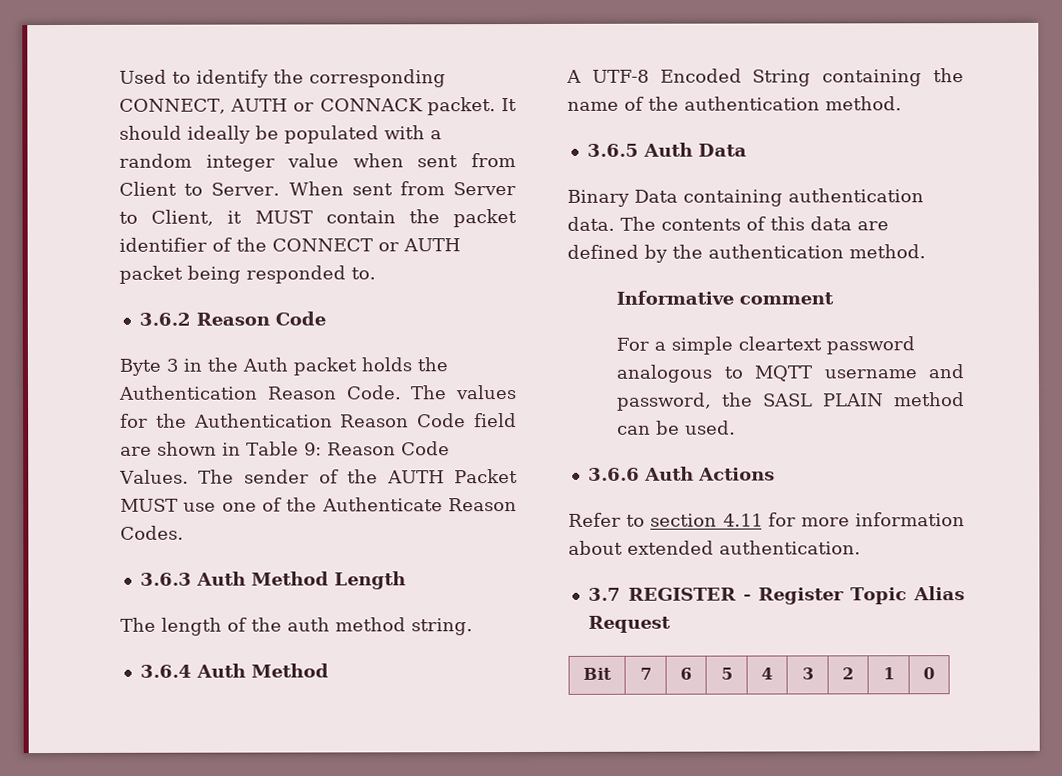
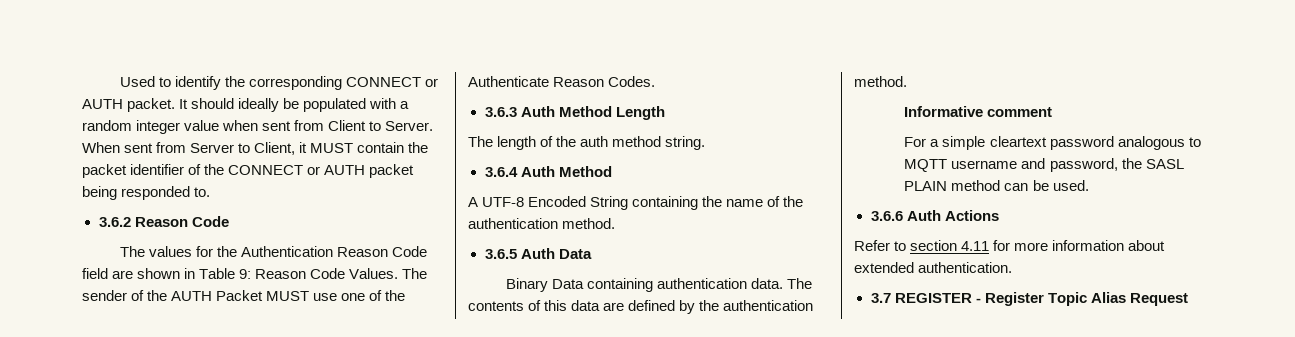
- Used to identify the corresponding CONNECT, AUTH or CONNACK packet.
+ Used to identify the corresponding CONNECT or AUTH packet.
- Byte 3 in the Auth packet holds the Authentication Reason Code.
- Bit | 7 | 6 | 5 | 4 | 3 | 2 | 1 | 0

